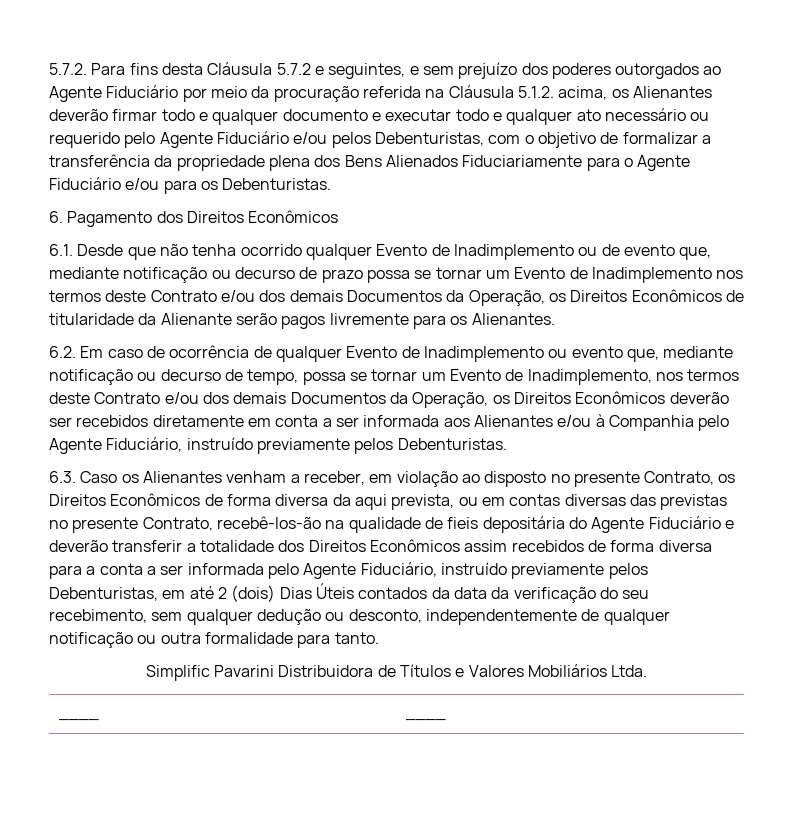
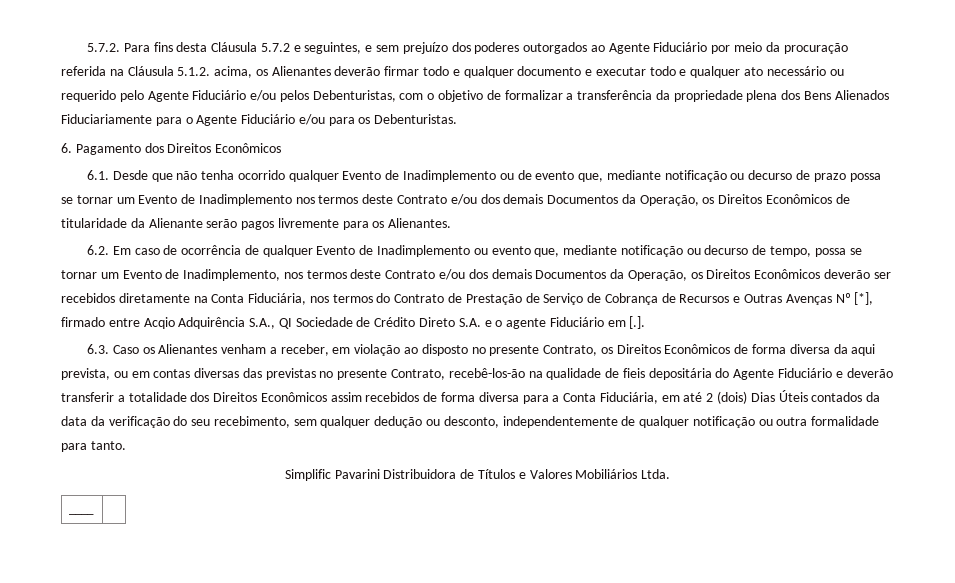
- 6.2. Em caso de ocorrência de qualquer Evento de Inadimplemento ou evento que, mediante notificação ou decurso de tempo, possa se tornar um Evento de Inadimplemento, nos termos deste Contrato e/ou dos demais Documentos da Operação, os Direitos Econômicos deverão ser recebidos diretamente em conta a ser informada aos Alienantes e/ou à Companhia pelo Agente Fiduciário, instruído previamente pelos Debenturistas.
+ 6.2. Em caso de ocorrência de qualquer Evento de Inadimplemento ou evento que, mediante notificação ou decurso de tempo, possa se tornar um Evento de Inadimplemento, nos termos deste Contrato e/ou dos demais Documentos da Operação, os Direitos Econômicos deverão ser recebidos diretamente na Conta Fiduciária, nos termos do Contrato de Prestação de Serviço de Cobrança de Recursos e Outras Avenças Nº [*], firmado entre Acqio Adquirência S.A., QI Sociedade de Crédito Direto S.A. e o agente Fiduciário em [.].
- 6.3. Caso os Alienantes venham a receber, em violação ao disposto no presente Contrato, os Direitos Econômicos de forma diversa da aqui prevista, ou em contas diversas das previstas no presente Contrato, recebê-los-ão na qualidade de fieis depositária do Agente Fiduciário e deverão transferir a totalidade dos Direitos Econômicos assim recebidos de forma diversa para a conta a ser informada pelo Agente Fiduciário, instruído previamente pelos Debenturistas, em até 2 (dois) Dias Úteis contados da data da verificação do seu recebimento, sem qualquer dedução ou desconto, independentemente de qualquer notificação ou outra formalidade para tanto.
+ 6.3. Caso os Alienantes venham a receber, em violação ao disposto no presente Contrato, os Direitos Econômicos de forma diversa da aqui prevista, ou em contas diversas das previstas no presente Contrato, recebê-los-ão na qualidade de fieis depositária do Agente Fiduciário e deverão transferir a totalidade dos Direitos Econômicos assim recebidos de forma diversa para a Conta Fiduciária, em até 2 (dois) Dias Úteis contados da data da verificação do seu recebimento, sem qualquer dedução ou desconto, independentemente de qualquer notificação ou outra formalidade para tanto.
- ____ | ____
+ ____ |

